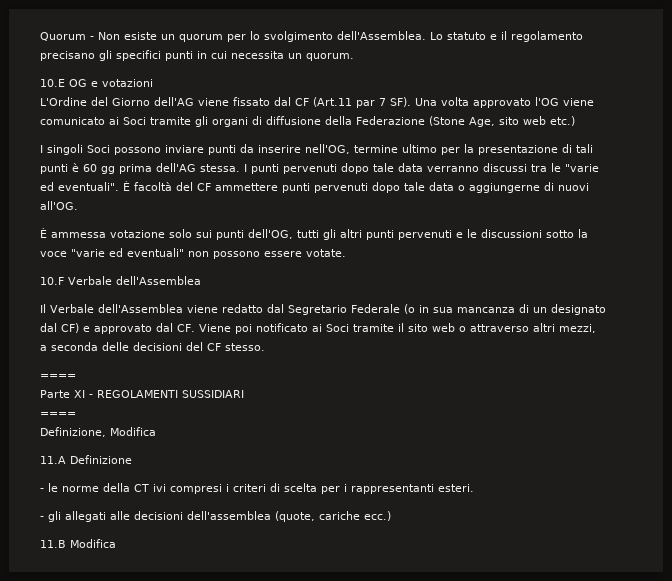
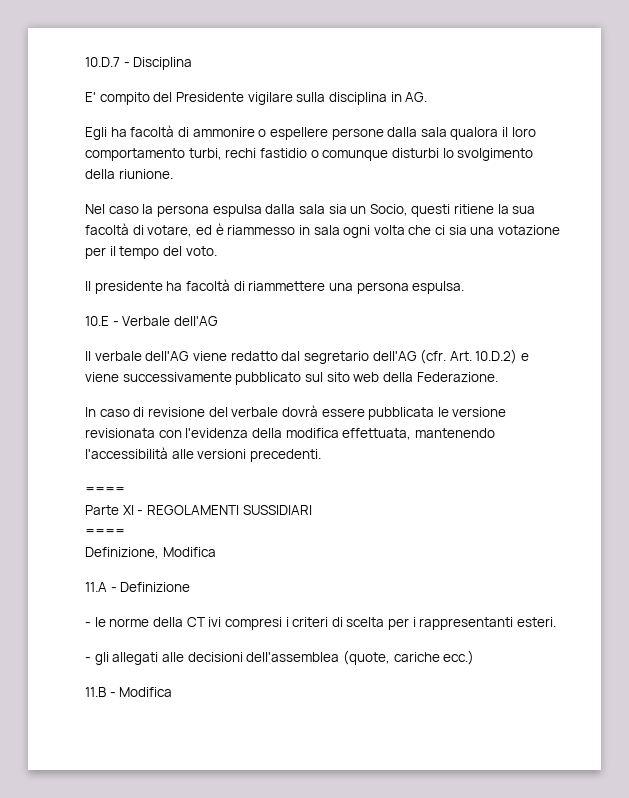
- Quorum - Non esiste un quorum per lo svolgimento dell'Assemblea. Lo statuto e il regolamento precisano gli specifici punti in cui necessita un quorum.
- 10.E OG e votazioni
- L'Ordine del Giorno dell'AG viene fissato dal CF (Art.11 par 7 SF). Una volta approvato l'OG viene comunicato ai Soci tramite gli organi di diffusione della Federazione (Stone Age, sito web etc.)
- I singoli Soci possono inviare punti da inserire nell'OG, termine ultimo per la presentazione di tali punti è 60 gg prima dell'AG stessa. I punti pervenuti dopo tale data verranno discussi tra le "varie ed eventuali". È facoltà del CF ammettere punti pervenuti dopo tale data o aggiungerne di nuovi all'OG.
- È ammessa votazione solo sui punti dell'OG, tutti gli altri punti pervenuti e le discussioni sotto la voce "varie ed eventuali" non possono essere votate.
- 10.F Verbale dell'Assemblea
- Il Verbale dell'Assemblea viene redatto dal Segretario Federale (o in sua mancanza di un designato dal CF) e approvato dal CF. Viene poi notificato ai Soci tramite il sito web o attraverso altri mezzi, a seconda delle decisioni del CF stesso.
+ 10.D.7 - Disciplina
+ E' compito del Presidente vigilare sulla disciplina in AG.
+ Egli ha facoltà di ammonire o espellere persone dalla sala qualora il loro comportamento turbi, rechi fastidio o comunque disturbi lo svolgimento della riunione.
+ Nel caso la persona espulsa dalla sala sia un Socio, questi ritiene la sua facoltà di votare, ed è riammesso in sala ogni volta che ci sia una votazione per il tempo del voto.
+ Il presidente ha facoltà di riammettere una persona espulsa.
+ 10.E - Verbale dell'AG
+ Il verbale dell'AG viene redatto dal segretario dell'AG (cfr. Art. 10.D.2) e viene successivamente pubblicato sul sito web della Federazione.
+ In caso di revisione del verbale dovrà essere pubblicata le versione revisionata con l'evidenza della modifica effettuata, mantenendo l'accessibilità alle versioni precedenti.
- 11.A Definizione
+ 11.A - Definizione
- 11.B Modifica
+ 11.B - Modifica

